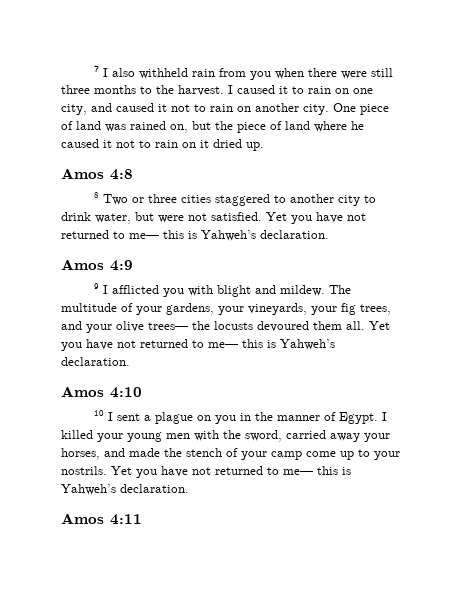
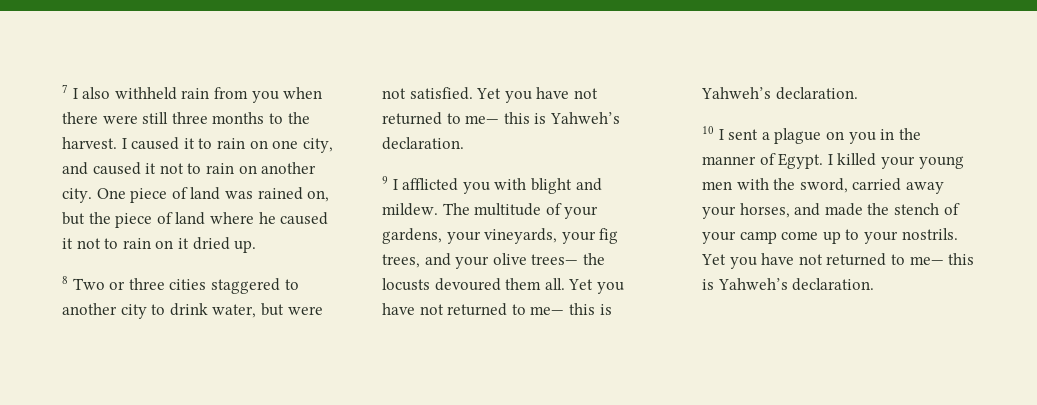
- Amos 4:8
- Amos 4:9
- Amos 4:10
- Amos 4:11

